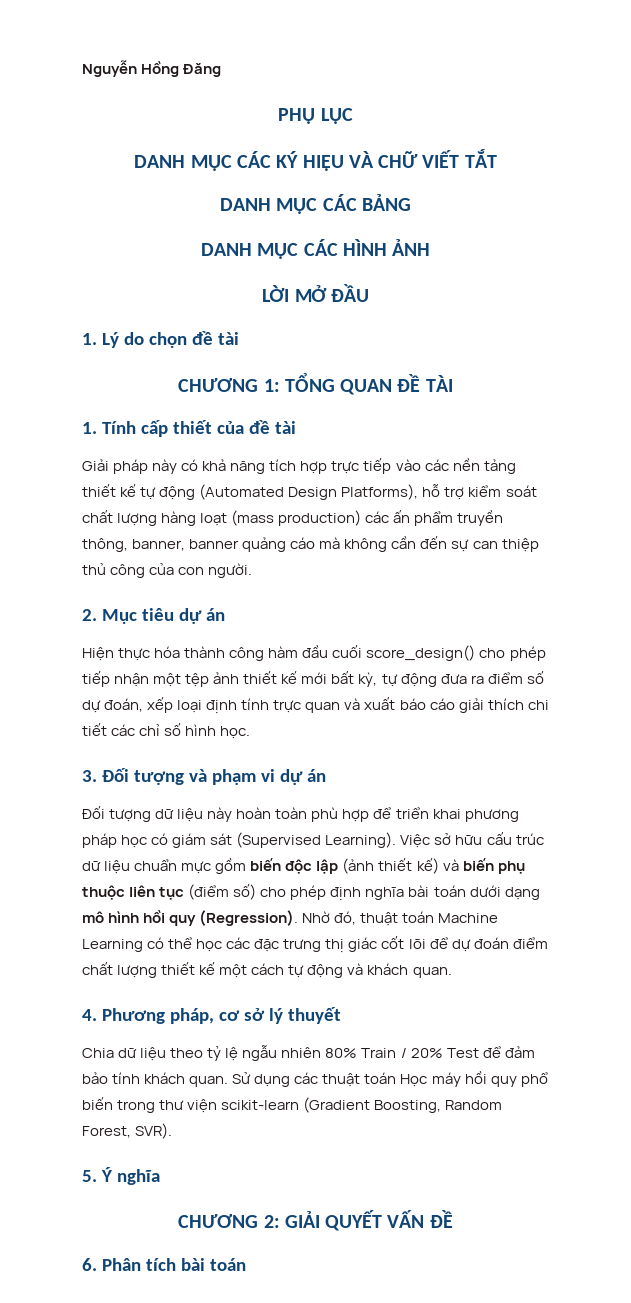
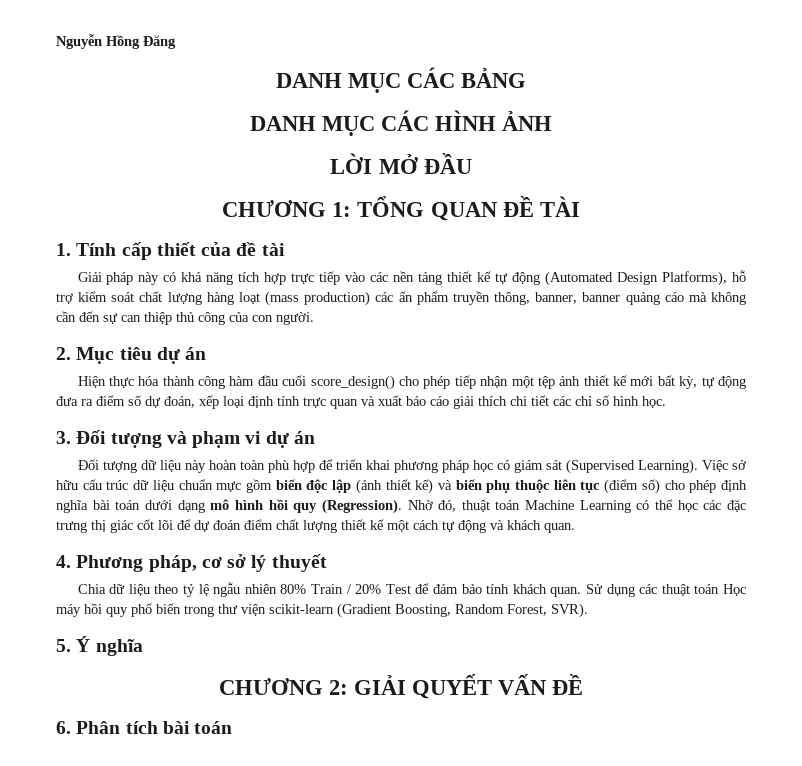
- PHỤ LỤC
- DANH MỤC CÁC KÝ HIỆU VÀ CHỮ VIẾT TẮT
- 1. Lý do chọn đề tài

